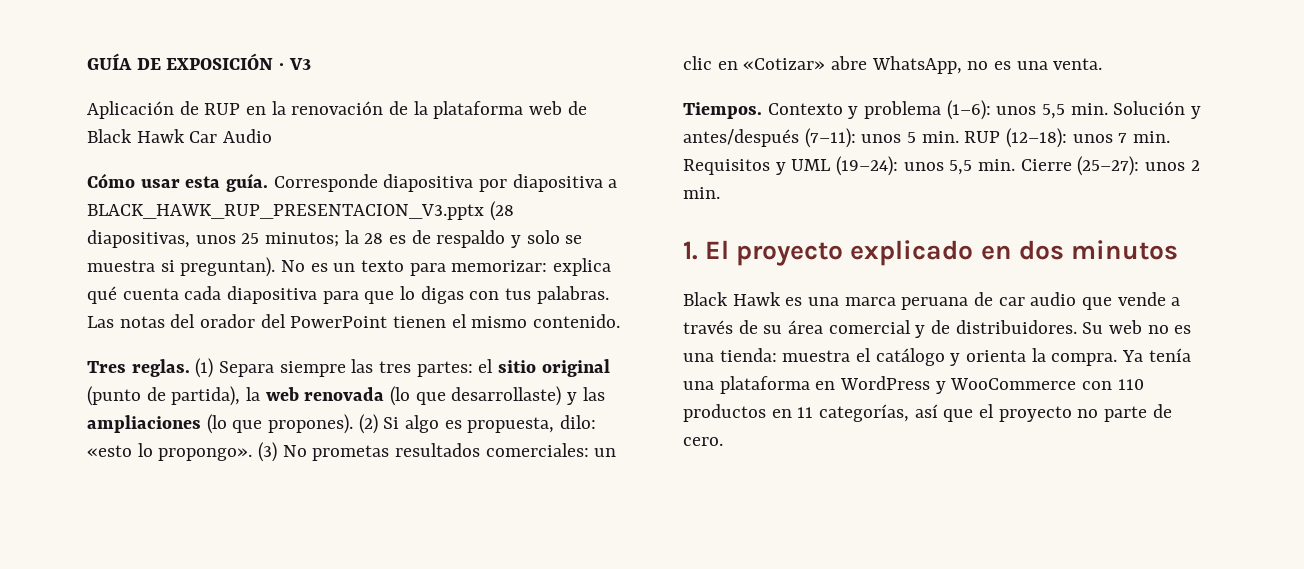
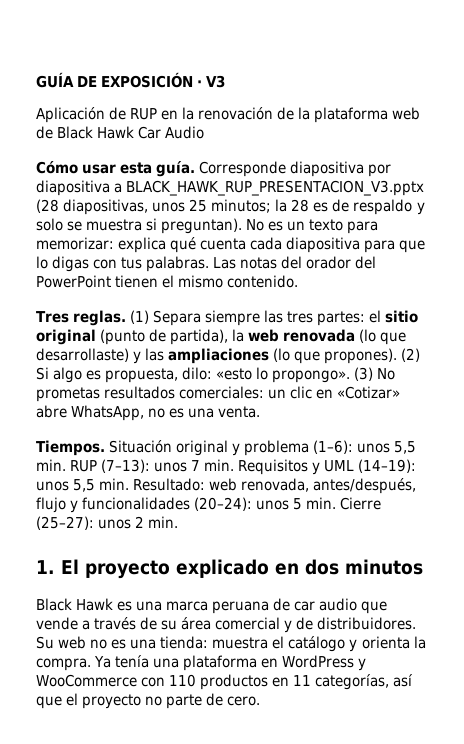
- Contexto y problema (1–6): unos 5,5 min. Solución y antes/después (7–11): unos 5 min. RUP (12–18): unos 7 min. Requisitos y UML (19–24): unos 5,5 min. Cierre (25–27): unos 2 min.
+ Situación original y problema (1–6): unos 5,5 min. RUP (7–13): unos 7 min. Requisitos y UML (14–19): unos 5,5 min. Resultado: web renovada, antes/después, flujo y funcionalidades (20–24): unos 5 min. Cierre (25–27): unos 2 min.

